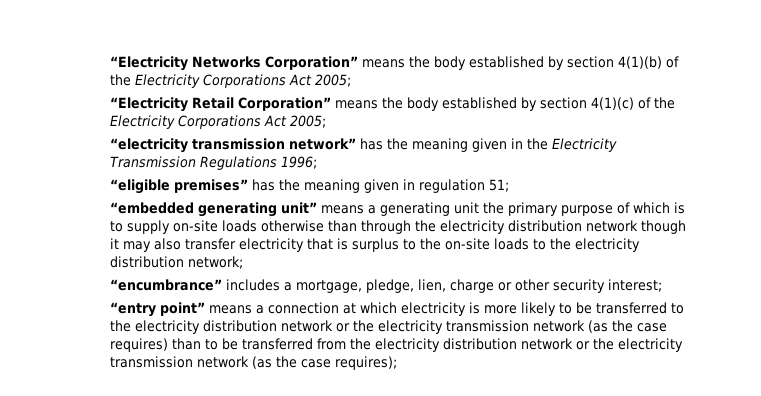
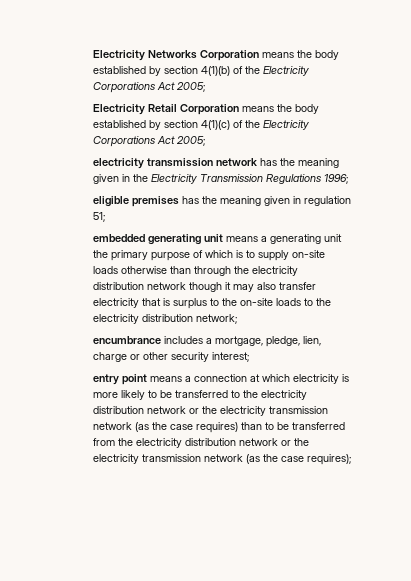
- “Electricity Networks Corporation” means the body established by section 4(1)(b) of the Electricity Corporations Act 2005;
+ Electricity Networks Corporation means the body established by section 4(1)(b) of the Electricity Corporations Act 2005;
- “Electricity Retail Corporation” means the body established by section 4(1)(c) of the Electricity Corporations Act 2005;
+ Electricity Retail Corporation means the body established by section 4(1)(c) of the Electricity Corporations Act 2005;
- “electricity transmission network” has the meaning given in the Electricity Transmission Regulations 1996;
+ electricity transmission network has the meaning given in the Electricity Transmission Regulations 1996;
- “eligible premises” has the meaning given in regulation 51;
+ eligible premises has the meaning given in regulation 51;
- “embedded generating unit” means a generating unit the primary purpose of which is to supply on-site loads otherwise than through the electricity distribution network though it may also transfer electricity that is surplus to the on-site loads to the electricity distribution network;
+ embedded generating unit means a generating unit the primary purpose of which is to supply on-site loads otherwise than through the electricity distribution network though it may also transfer electricity that is surplus to the on-site loads to the electricity distribution network;
- “encumbrance” includes a mortgage, pledge, lien, charge or other security interest;
+ encumbrance includes a mortgage, pledge, lien, charge or other security interest;
- “entry point” means a connection at which electricity is more likely to be transferred to the electricity distribution network or the electricity transmission network (as the case requires) than to be transferred from the electricity distribution network or the electricity transmission network (as the case requires);
+ entry point means a connection at which electricity is more likely to be transferred to the electricity distribution network or the electricity transmission network (as the case requires) than to be transferred from the electricity distribution network or the electricity transmission network (as the case requires);

